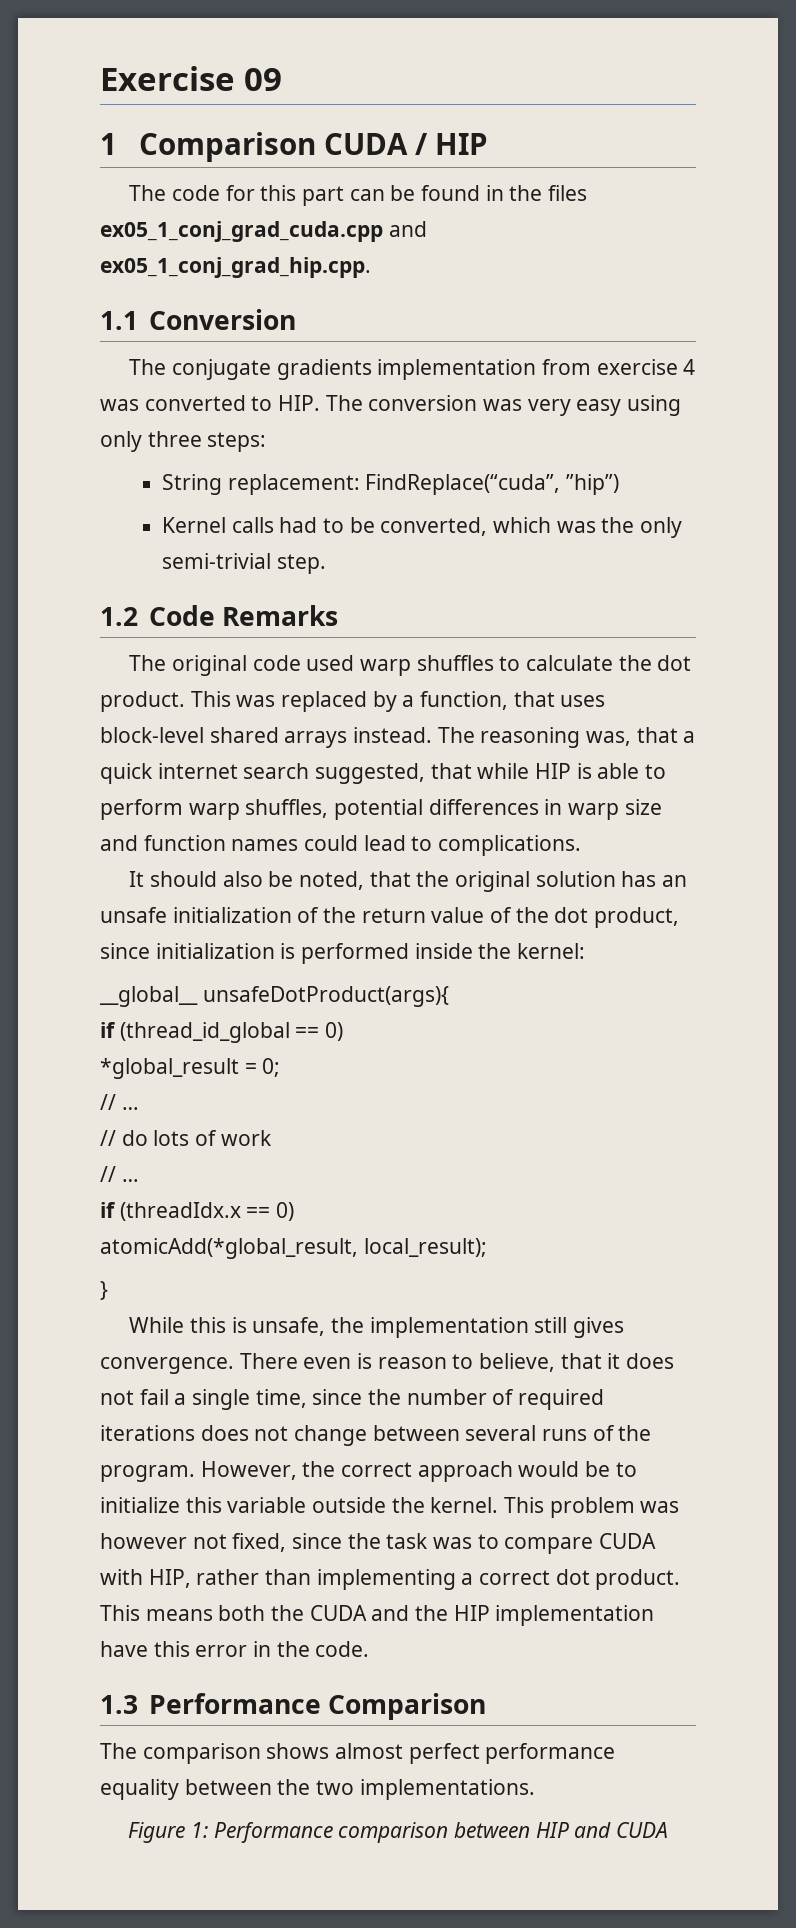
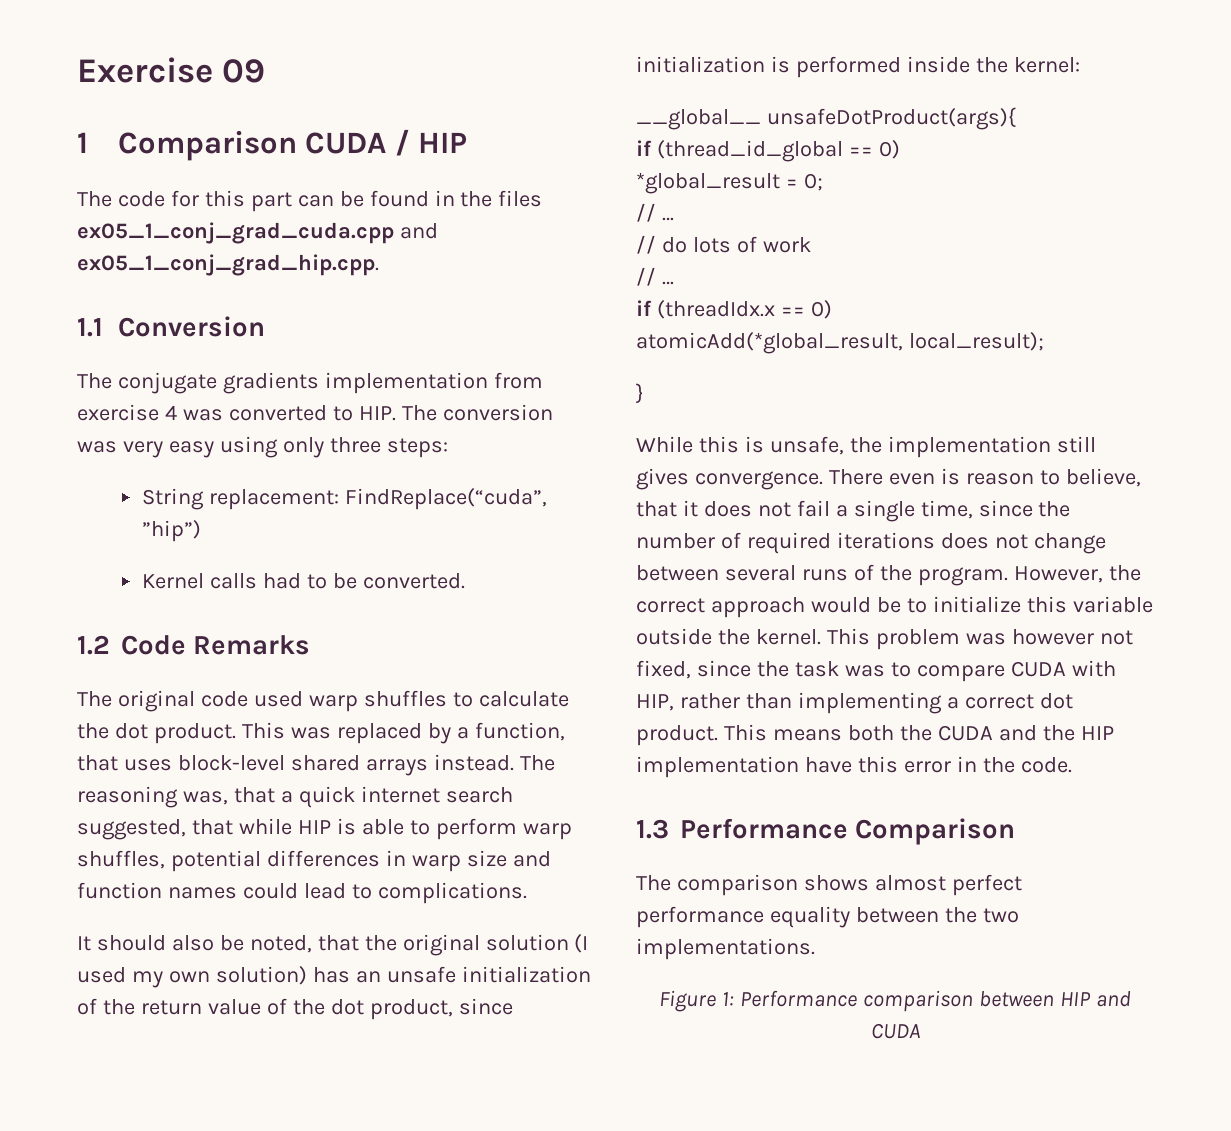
- Kernel calls had to be converted, which was the only semi-trivial step.
+ Kernel calls had to be converted.
- It should also be noted, that the original solution has an unsafe initialization of the return value of the dot product, since initialization is performed inside the kernel:
+ It should also be noted, that the original solution (I used my own solution) has an unsafe initialization of the return value of the dot product, since initialization is performed inside the kernel:

